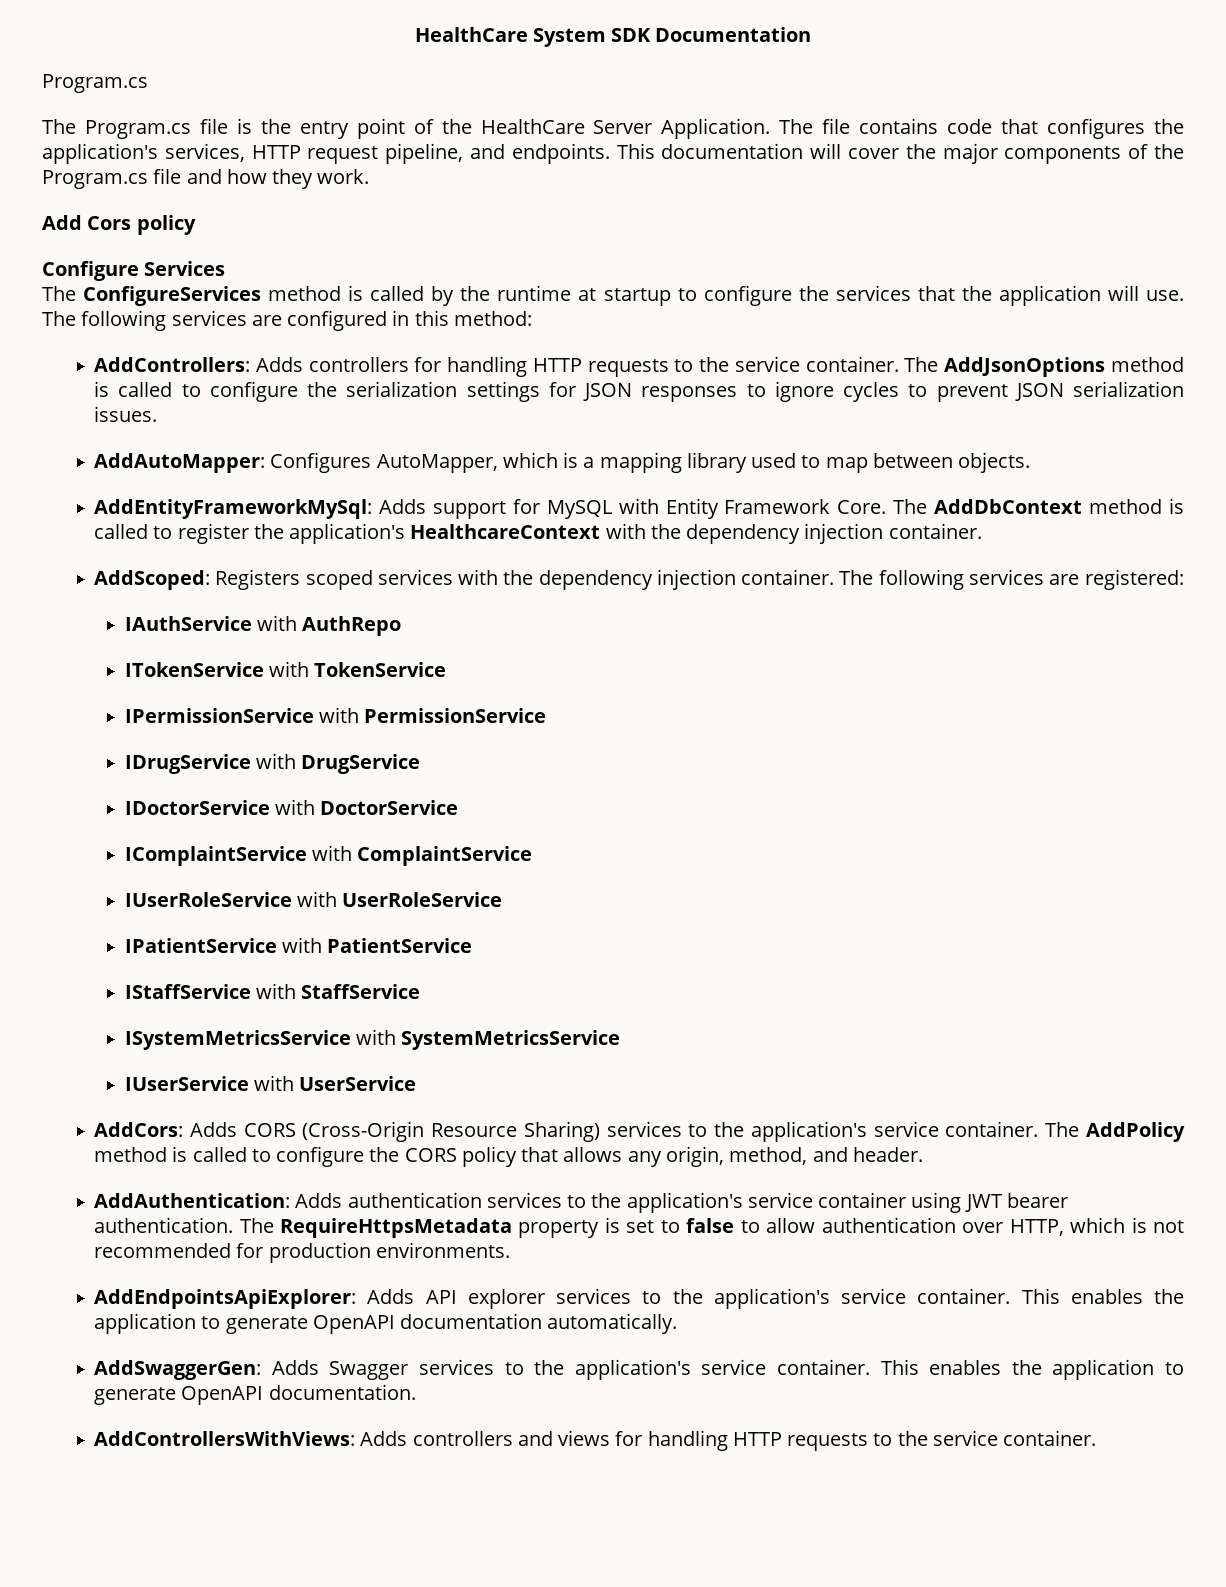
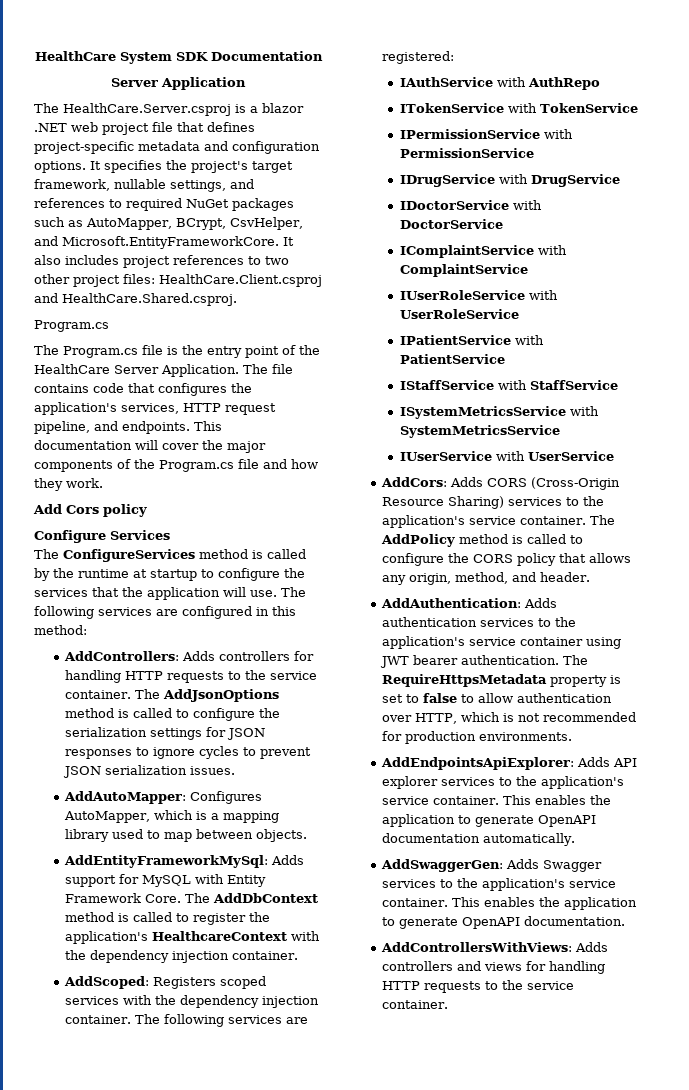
+ Server Application
+ The HealthCare.Server.csproj is a blazor .NET web project file that defines project-specific metadata and configuration options. It specifies the project's target framework, nullable settings, and references to required NuGet packages such as AutoMapper, BCrypt, CsvHelper, and Microsoft.EntityFrameworkCore. It also includes project references to two other project files: HealthCare.Client.csproj and HealthCare.Shared.csproj.

